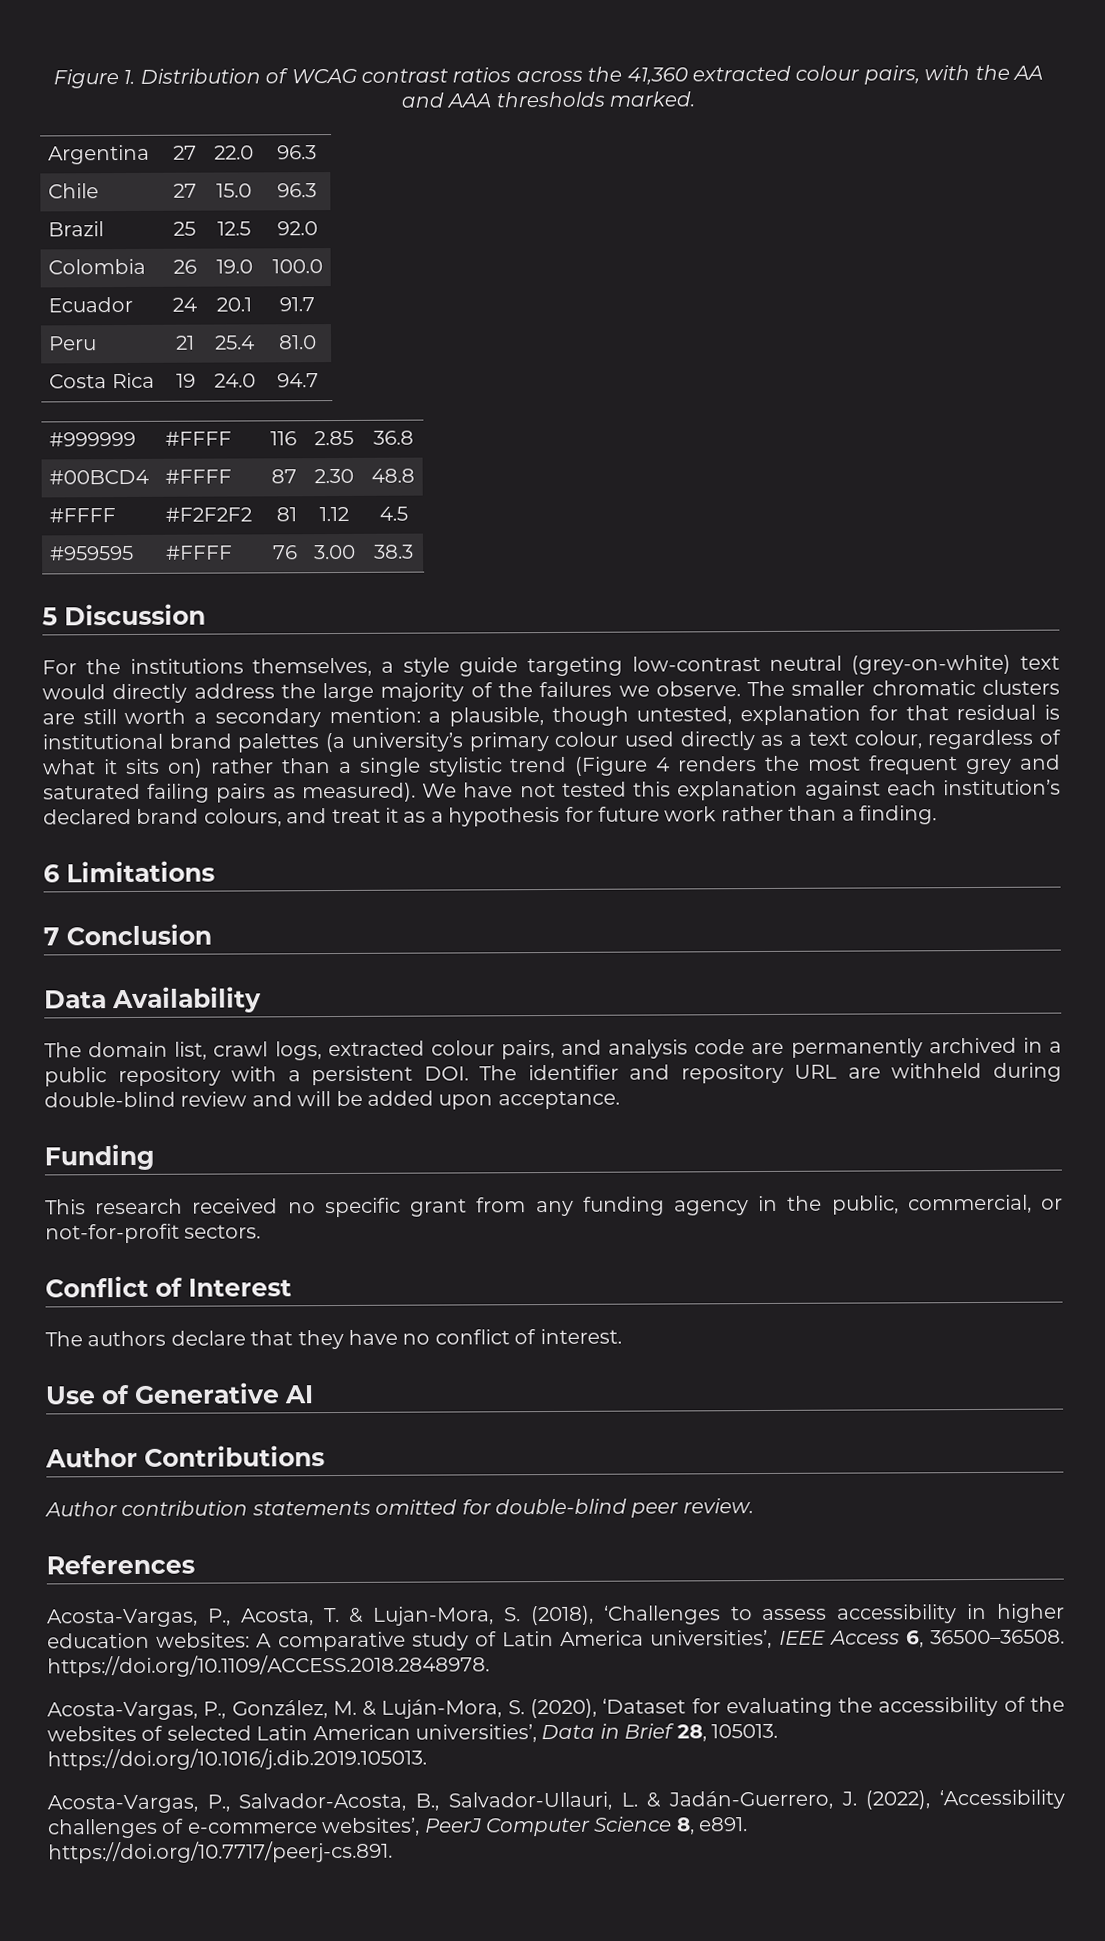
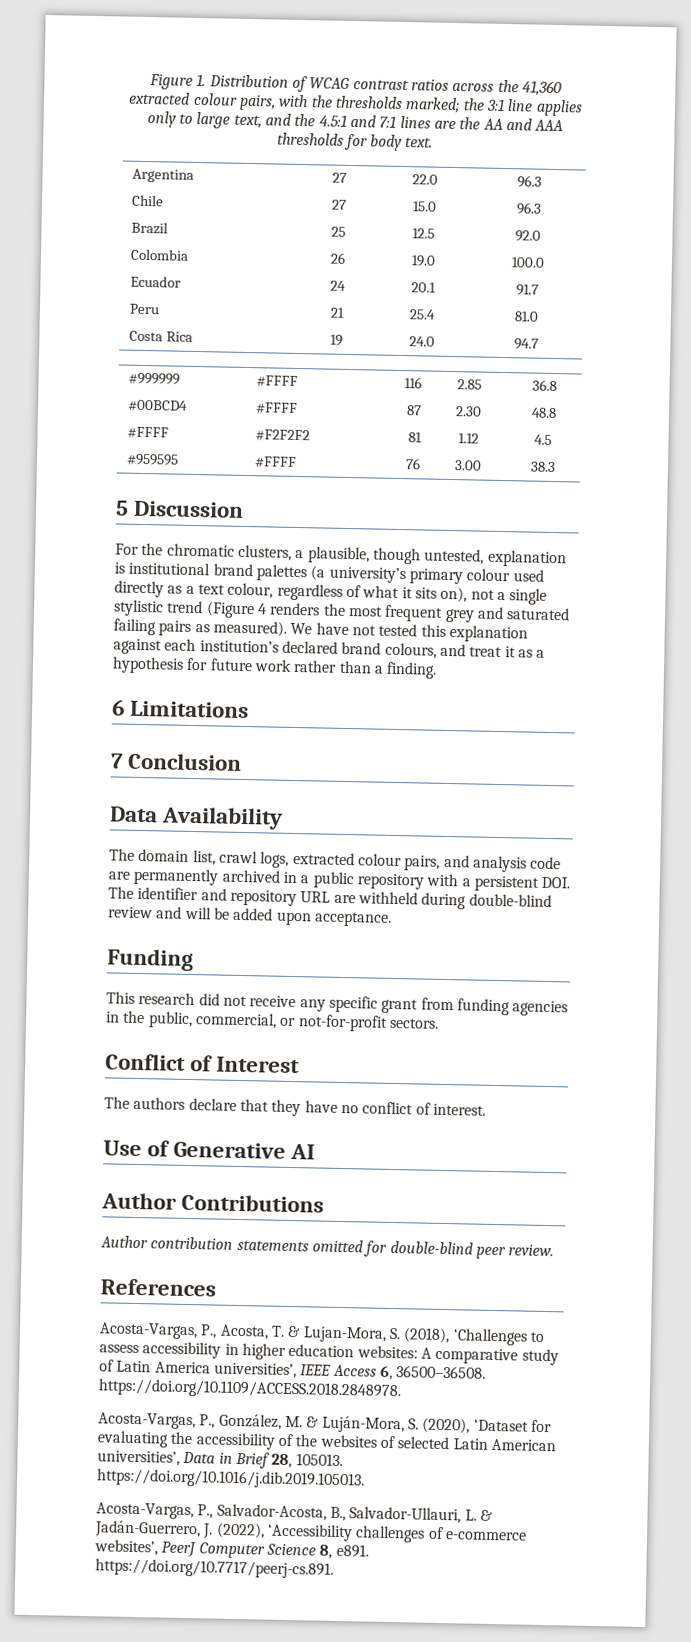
- Figure 1. Distribution of WCAG contrast ratios across the 41,360 extracted colour pairs, with the AA and AAA thresholds marked.
+ Figure 1. Distribution of WCAG contrast ratios across the 41,360 extracted colour pairs, with the thresholds marked; the 3:1 line applies only to large text, and the 4.5:1 and 7:1 lines are the AA and AAA thresholds for body text.
- For the institutions themselves, a style guide targeting low-contrast neutral (grey-on-white) text would directly address the large majority of the failures we observe. The smaller chromatic clusters are still worth a secondary mention: a plausible, though untested, explanation for that residual is institutional brand palettes (a university’s primary colour used directly as a text colour, regardless of what it sits on) rather than a single stylistic trend (Figure 4 renders the most frequent grey and saturated failing pairs as measured).
+ For the chromatic clusters, a plausible, though untested, explanation is institutional brand palettes (a university’s primary colour used directly as a text colour, regardless of what it sits on), not a single stylistic trend (Figure 4 renders the most frequent grey and saturated failing pairs as measured).
- This research received no specific grant from any funding agency in the public, commercial, or not-for-profit sectors.
+ This research did not receive any specific grant from funding agencies in the public, commercial, or not-for-profit sectors.

